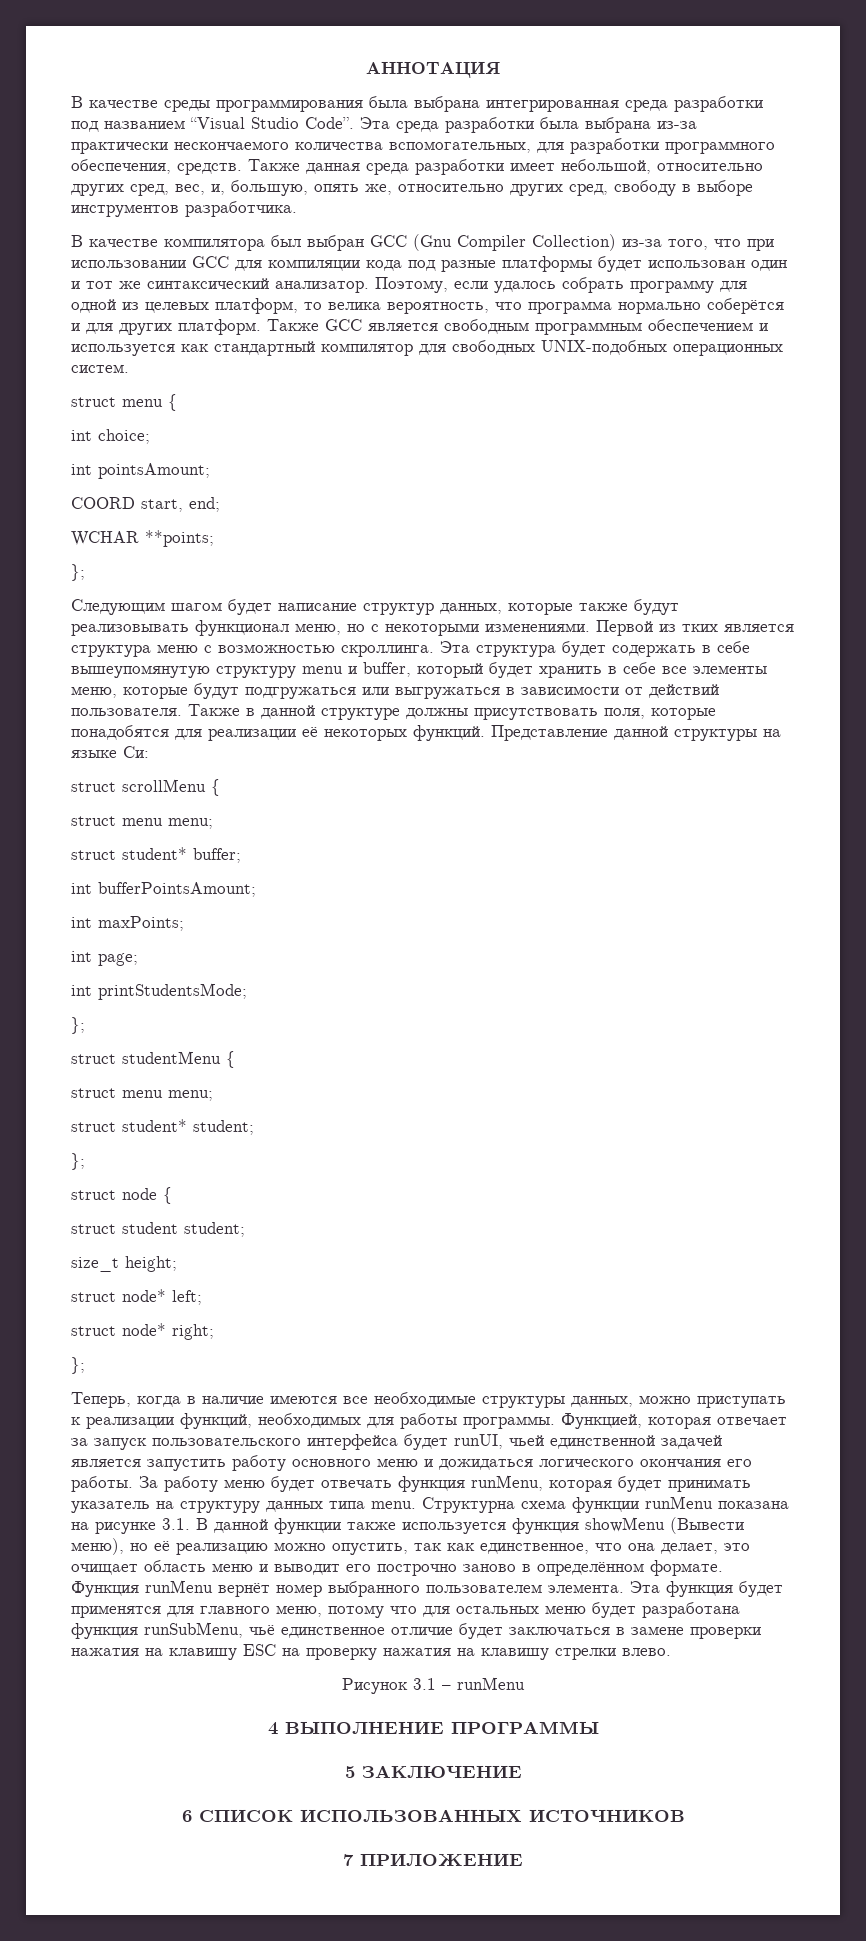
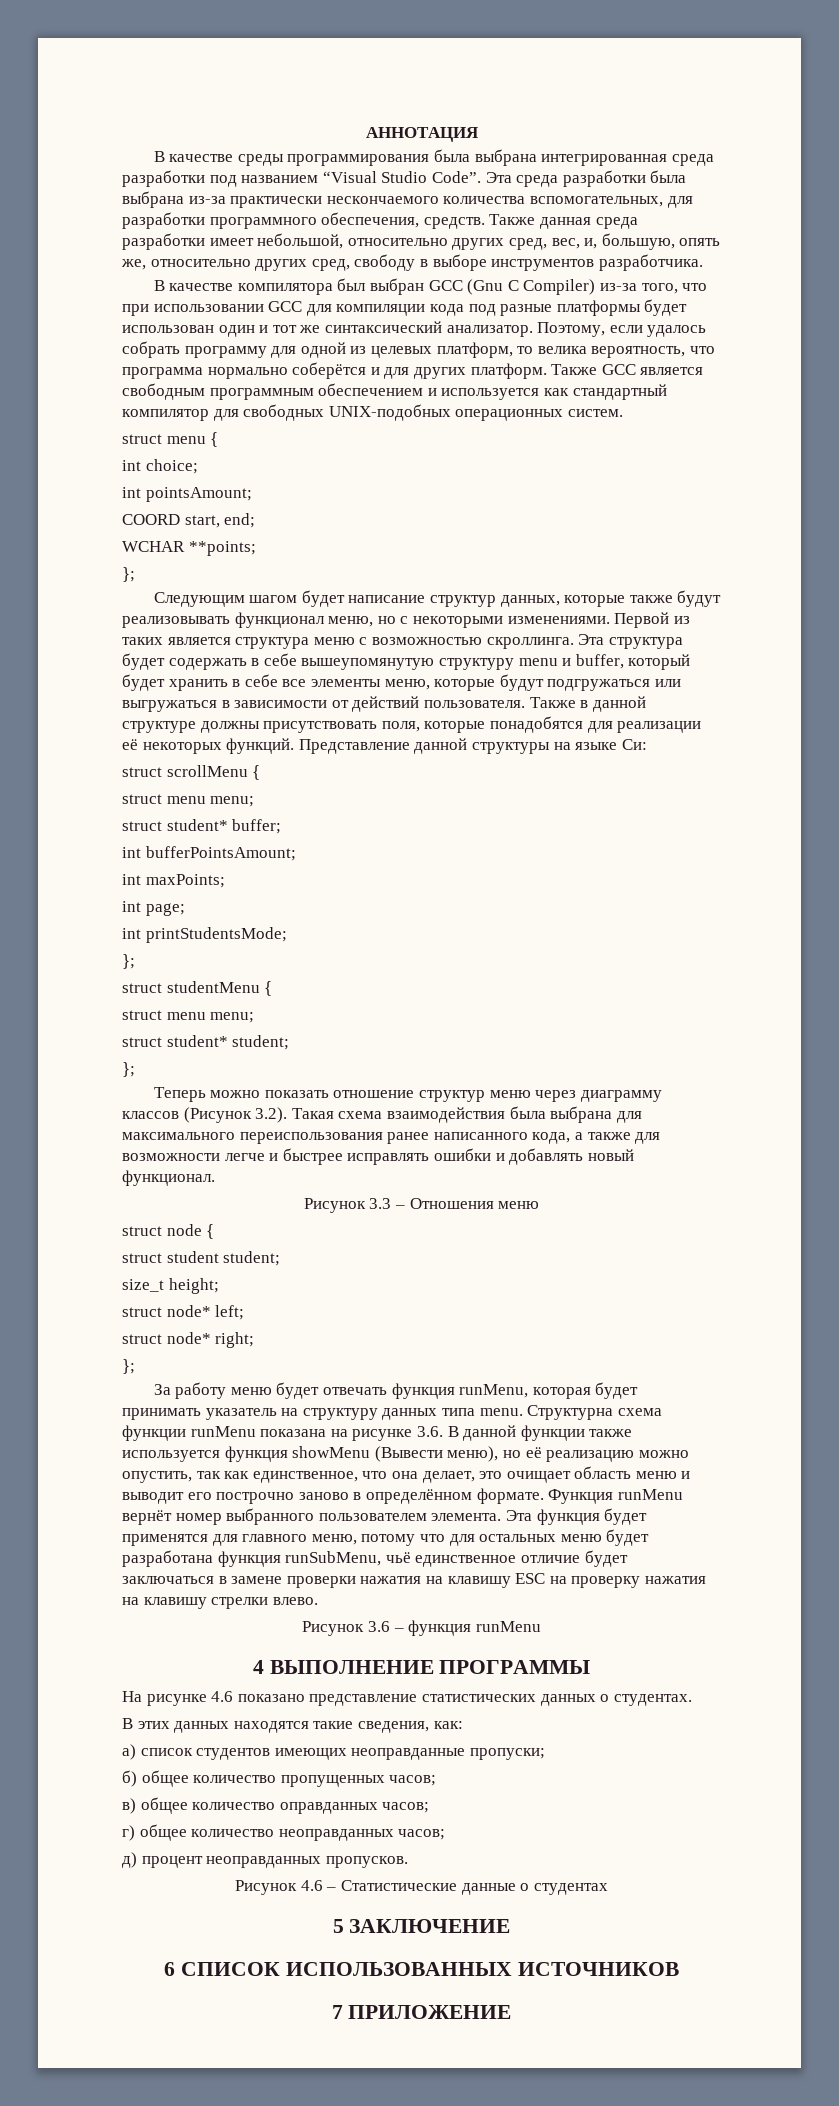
- В качестве компилятора был выбран GCC (Gnu Compiler Collection) из-за того, что при использовании GCC для компиляции кода под разные платформы будет использован один и тот же синтаксический анализатор.
+ В качестве компилятора был выбран GCC (Gnu C Compiler) из-за того, что при использовании GCC для компиляции кода под разные платформы будет использован один и тот же синтаксический анализатор.
- Первой из тких является структура меню с возможностью скроллинга.
+ Первой из таких является структура меню с возможностью скроллинга.
+ Теперь можно показать отношение структур меню через диаграмму классов (Рисунок 3.2). Такая схема взаимодействия была выбрана для максимального переиспользования ранее написанного кода, а также для возможности легче и быстрее исправлять ошибки и добавлять новый функционал.
+ Рисунок 3.3 – Отношения меню
- Теперь, когда в наличие имеются все необходимые структуры данных, можно приступать к реализации функций, необходимых для работы программы. Функцией, которая отвечает за запуск пользовательского интерфейса будет runUI, чьей единственной задачей является запустить работу основного меню и дожидаться логического окончания его работы.
- Структурна схема функции runMenu показана на рисунке 3.1. В данной функции также используется функция showMenu (Вывести меню), но её реализацию можно опустить, так как единственное, что она делает, это очищает область меню и выводит его построчно заново в определённом формате.
+ Структурна схема функции runMenu показана на рисунке 3.6. В данной функции также используется функция showMenu (Вывести меню), но её реализацию можно опустить, так как единственное, что она делает, это очищает область меню и выводит его построчно заново в определённом формате.
- Рисунок 3.1 – runMenu
+ Рисунок 3.6 – функция runMenu
+ На рисунке 4.6 показано представление статистических данных о студентах.
+ В этих данных находятся такие сведения, как:
+ а) список студентов имеющих неоправданные пропуски;
+ б) общее количество пропущенных часов;
+ в) общее количество оправданных часов;
+ г) общее количество неоправданных часов;
+ д) процент неоправданных пропусков.
+ Рисунок 4.6 – Статистические данные о студентах

